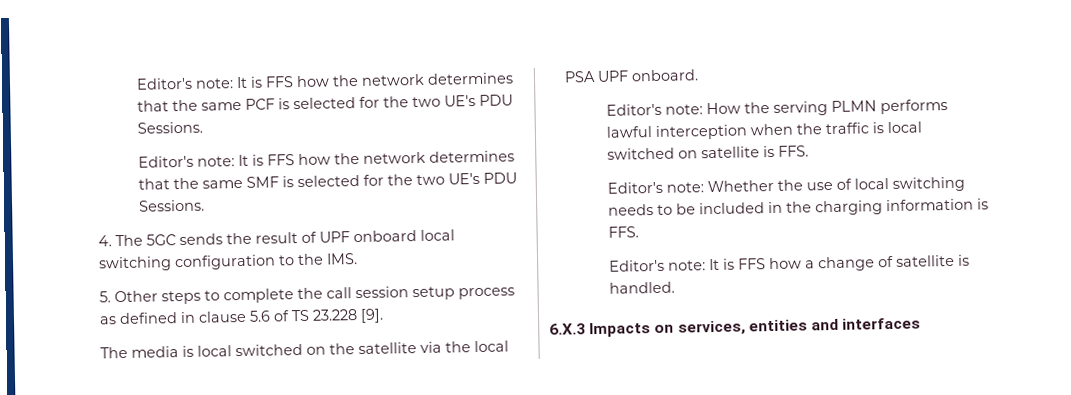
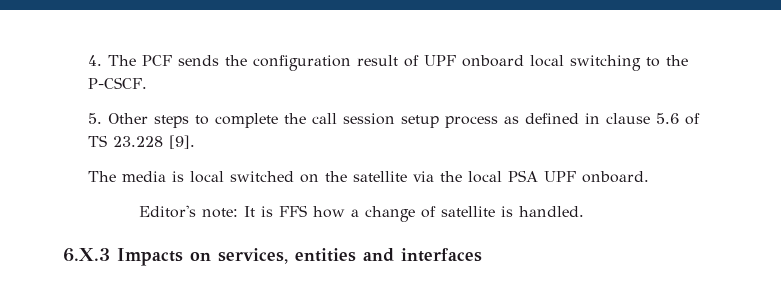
- Editor's note: It is FFS how the network determines that the same PCF is selected for the two UE's PDU Sessions.
- Editor's note: It is FFS how the network determines that the same SMF is selected for the two UE's PDU Sessions.
- 4. The 5GC sends the result of UPF onboard local switching configuration to the IMS.
+ 4. The PCF sends the configuration result of UPF onboard local switching to the P-CSCF.
- Editor's note: How the serving PLMN performs lawful interception when the traffic is local switched on satellite is FFS.
- Editor's note: Whether the use of local switching needs to be included in the charging information is FFS.

